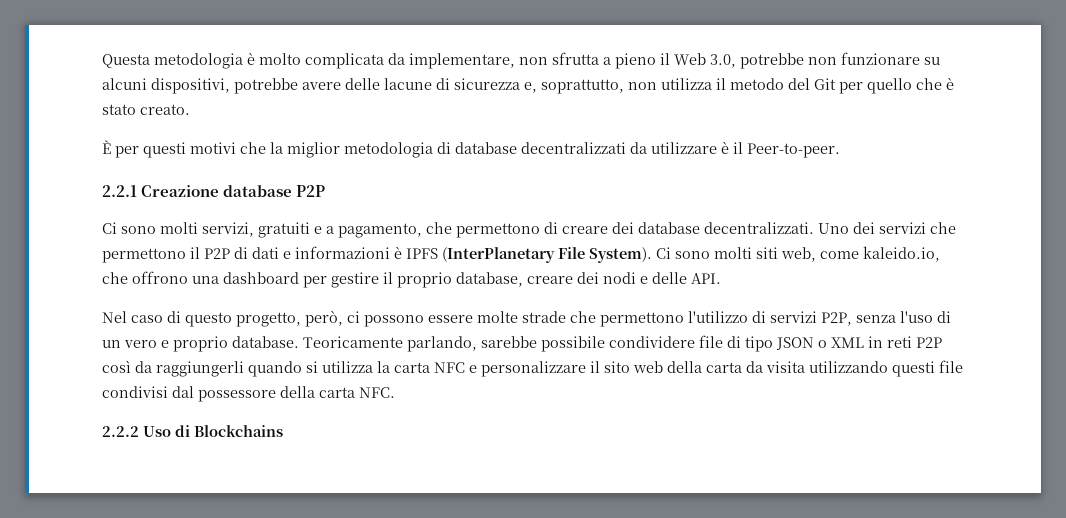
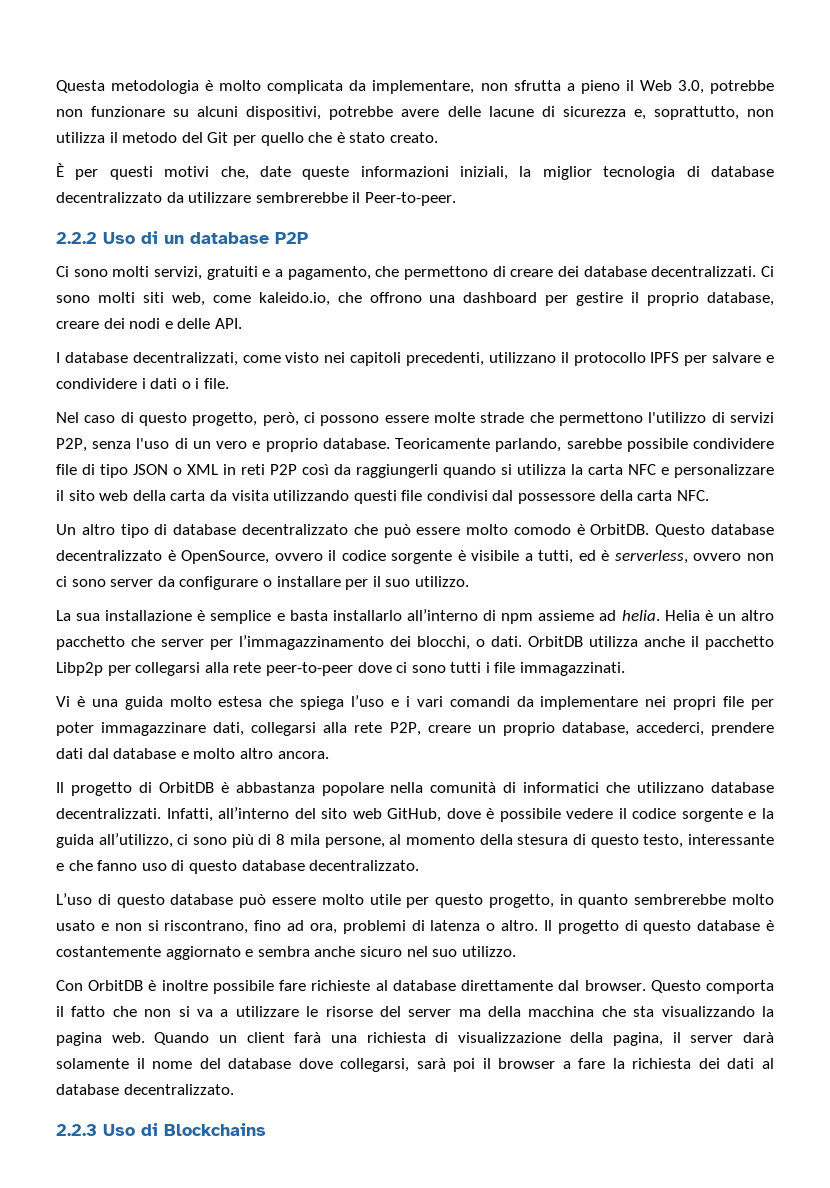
- È per questi motivi che la miglior metodologia di database decentralizzati da utilizzare è il Peer-to-peer.
+ È per questi motivi che, date queste informazioni iniziali, la miglior tecnologia di database decentralizzato da utilizzare sembrerebbe il Peer-to-peer.
- 2.2.1 Creazione database P2P
+ 2.2.2 Uso di un database P2P
- Uno dei servizi che permettono il P2P di dati e informazioni è IPFS (InterPlanetary File System).
+ I database decentralizzati, come visto nei capitoli precedenti, utilizzano il protocollo IPFS per salvare e condividere i dati o i file.
- 2.2.2 Uso di Blockchains
+ Un altro tipo di database decentralizzato che può essere molto comodo è OrbitDB. Questo database decentralizzato è OpenSource, ovvero il codice sorgente è visibile a tutti, ed è serverless, ovvero non ci sono server da configurare o installare per il suo utilizzo.
+ La sua installazione è semplice e basta installarlo all’interno di npm assieme ad helia. Helia è un altro pacchetto che server per l’immagazzinamento dei blocchi, o dati. OrbitDB utilizza anche il pacchetto Libp2p per collegarsi alla rete peer-to-peer dove ci sono tutti i file immagazzinati.
+ Vi è una guida molto estesa che spiega l’uso e i vari comandi da implementare nei propri file per poter immagazzinare dati, collegarsi alla rete P2P, creare un proprio database, accederci, prendere dati dal database e molto altro ancora.
+ Il progetto di OrbitDB è abbastanza popolare nella comunità di informatici che utilizzano database decentralizzati. Infatti, all’interno del sito web GitHub, dove è possibile vedere il codice sorgente e la guida all’utilizzo, ci sono più di 8 mila persone, al momento della stesura di questo testo, interessante e che fanno uso di questo database decentralizzato.
+ L’uso di questo database può essere molto utile per questo progetto, in quanto sembrerebbe molto usato e non si riscontrano, fino ad ora, problemi di latenza o altro. Il progetto di questo database è costantemente aggiornato e sembra anche sicuro nel suo utilizzo.
+ Con OrbitDB è inoltre possibile fare richieste al database direttamente dal browser. Questo comporta il fatto che non si va a utilizzare le risorse del server ma della macchina che sta visualizzando la pagina web. Quando un client farà una richiesta di visualizzazione della pagina, il server darà solamente il nome del database dove collegarsi, sarà poi il browser a fare la richiesta dei dati al database decentralizzato.
+ 2.2.3 Uso di Blockchains

